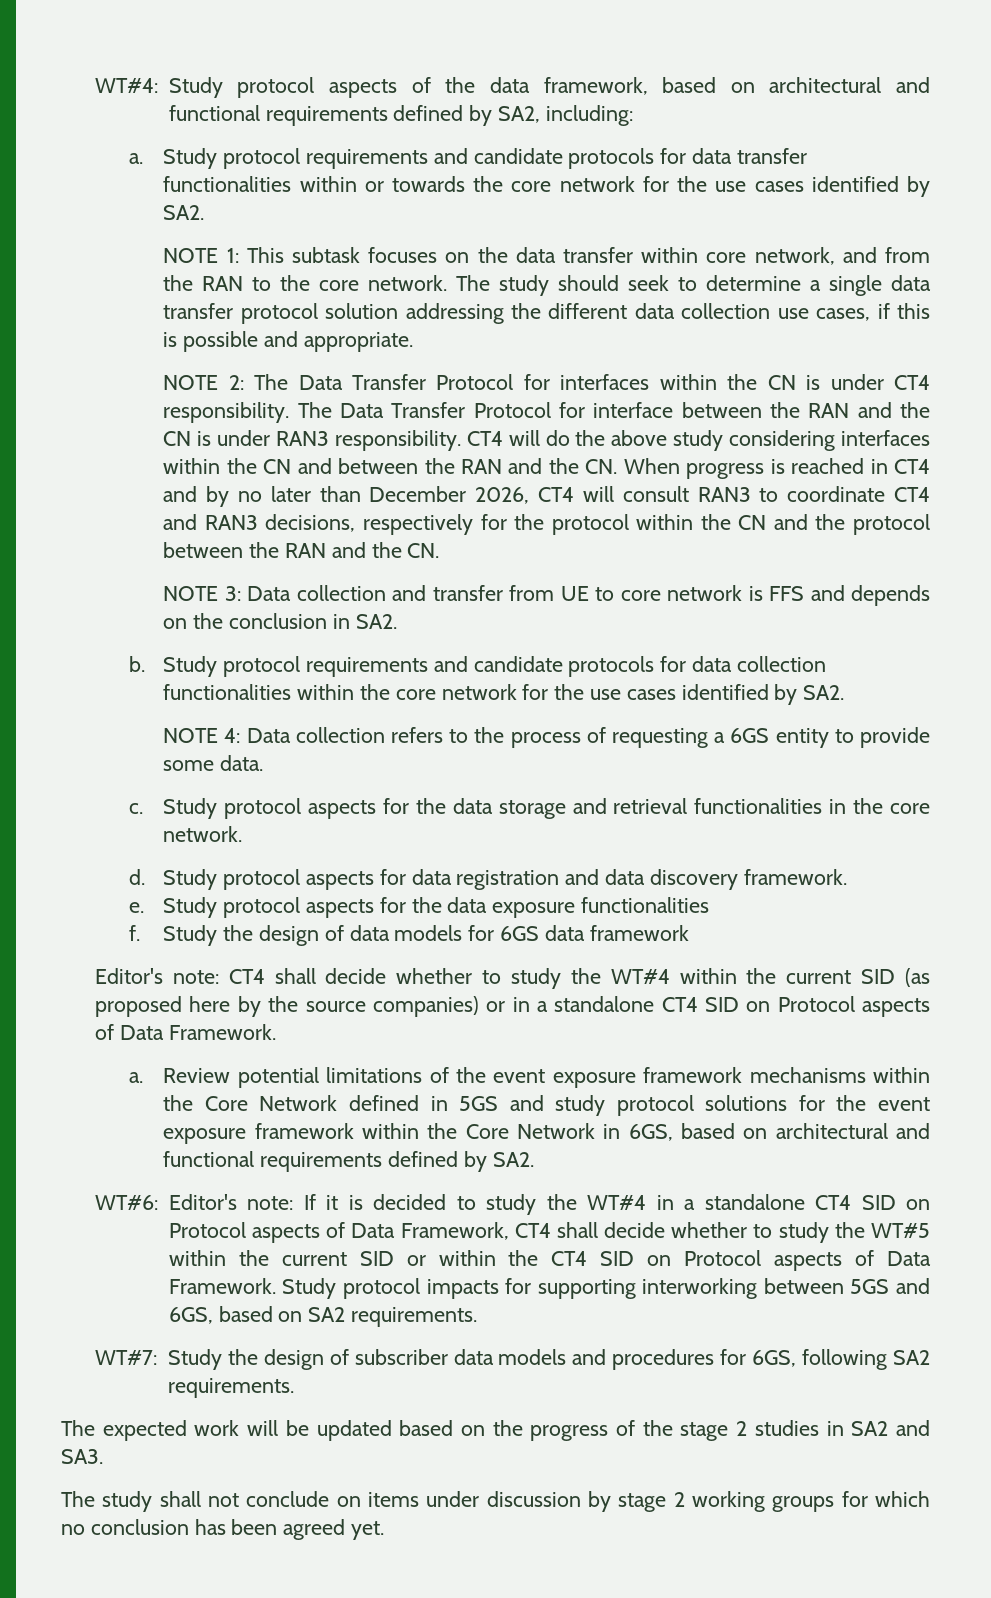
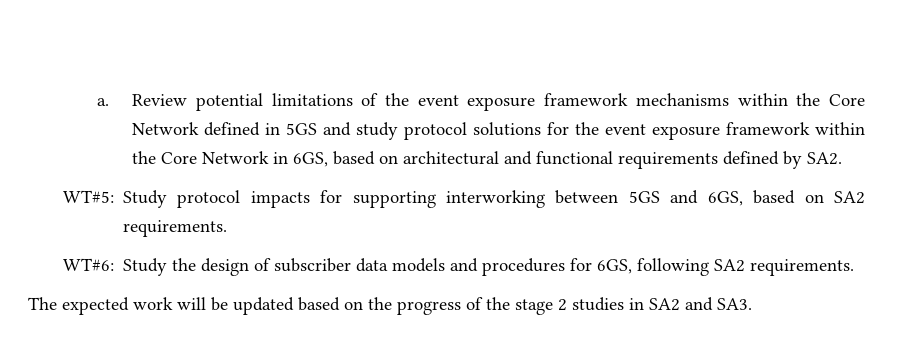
- WT#4: Study protocol aspects of the data framework, based on architectural and functional requirements defined by SA2, including:
- a. Study protocol requirements and candidate protocols for data transfer functionalities within or towards the core network for the use cases identified by SA2.
- NOTE 1: This subtask focuses on the data transfer within core network, and from the RAN to the core network. The study should seek to determine a single data transfer protocol solution addressing the different data collection use cases, if this is possible and appropriate.
- NOTE 2: The Data Transfer Protocol for interfaces within the CN is under CT4 responsibility. The Data Transfer Protocol for interface between the RAN and the CN is under RAN3 responsibility. CT4 will do the above study considering interfaces within the CN and between the RAN and the CN. When progress is reached in CT4 and by no later than December 2026, CT4 will consult RAN3 to coordinate CT4 and RAN3 decisions, respectively for the protocol within the CN and the protocol between the RAN and the CN.
- NOTE 3: Data collection and transfer from UE to core network is FFS and depends on the conclusion in SA2.
- b. Study protocol requirements and candidate protocols for data collection functionalities within the core network for the use cases identified by SA2.
- NOTE 4: Data collection refers to the process of requesting a 6GS entity to provide some data.
- c. Study protocol aspects for the data storage and retrieval functionalities in the core network.
- d. Study protocol aspects for data registration and data discovery framework.
- e. Study protocol aspects for the data exposure functionalities
- f. Study the design of data models for 6GS data framework
- Editor's note: CT4 shall decide whether to study the WT#4 within the current SID (as proposed here by the source companies) or in a standalone CT4 SID on Protocol aspects of Data Framework.
- WT#6: Editor's note: If it is decided to study the WT#4 in a standalone CT4 SID on Protocol aspects of Data Framework, CT4 shall decide whether to study the WT#5 within the current SID or within the CT4 SID on Protocol aspects of Data Framework. Study protocol impacts for supporting interworking between 5GS and 6GS, based on SA2 requirements.
+ WT#5: Study protocol impacts for supporting interworking between 5GS and 6GS, based on SA2 requirements.
- WT#7: Study the design of subscriber data models and procedures for 6GS, following SA2 requirements.
+ WT#6: Study the design of subscriber data models and procedures for 6GS, following SA2 requirements.
- The study shall not conclude on items under discussion by stage 2 working groups for which no conclusion has been agreed yet.

